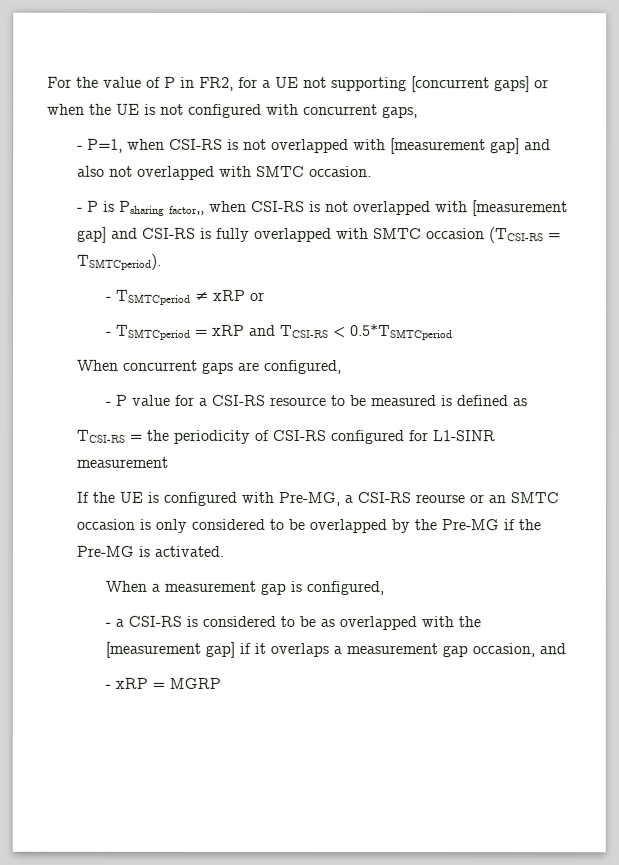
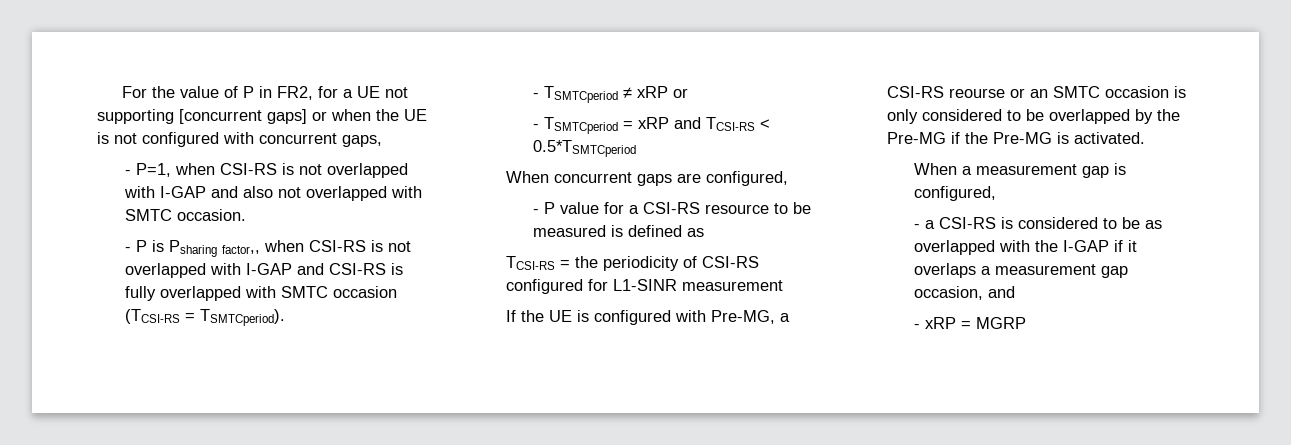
- - P=1, when CSI-RS is not overlapped with [measurement gap] and also not overlapped with SMTC occasion.
+ - P=1, when CSI-RS is not overlapped with I-GAP and also not overlapped with SMTC occasion.
- - P is Psharing factor,, when CSI-RS is not overlapped with [measurement gap] and CSI-RS is fully overlapped with SMTC occasion (TCSI-RS = TSMTCperiod).
+ - P is Psharing factor,, when CSI-RS is not overlapped with I-GAP and CSI-RS is fully overlapped with SMTC occasion (TCSI-RS = TSMTCperiod).
- - a CSI-RS is considered to be as overlapped with the [measurement gap] if it overlaps a measurement gap occasion, and
+ - a CSI-RS is considered to be as overlapped with the I-GAP if it overlaps a measurement gap occasion, and

